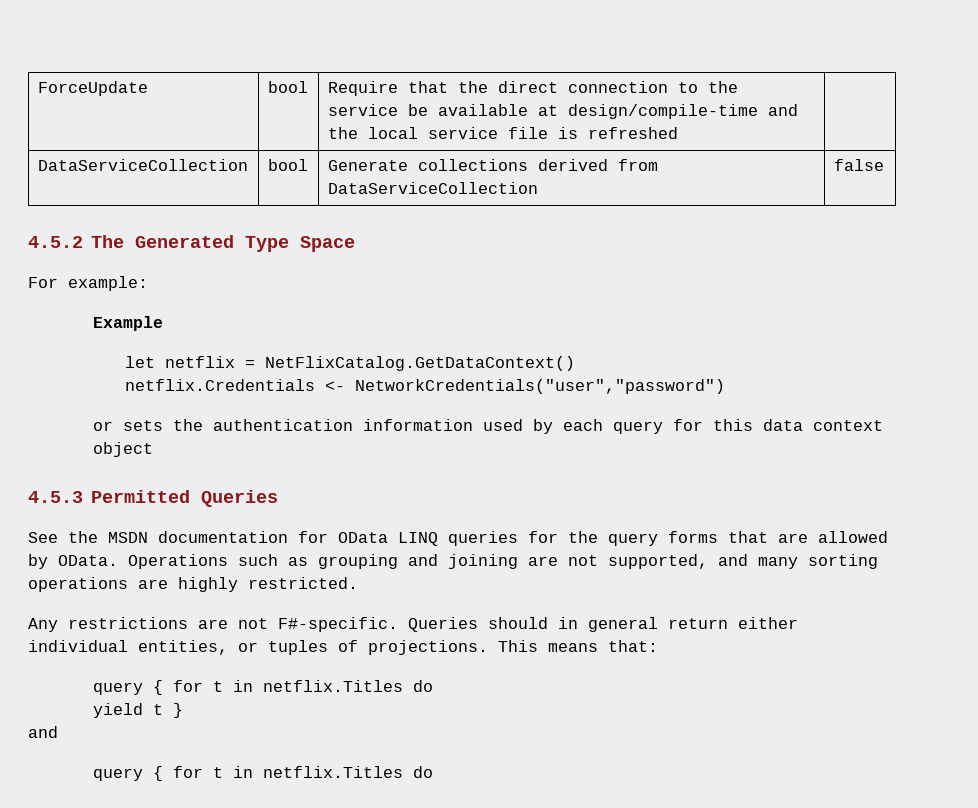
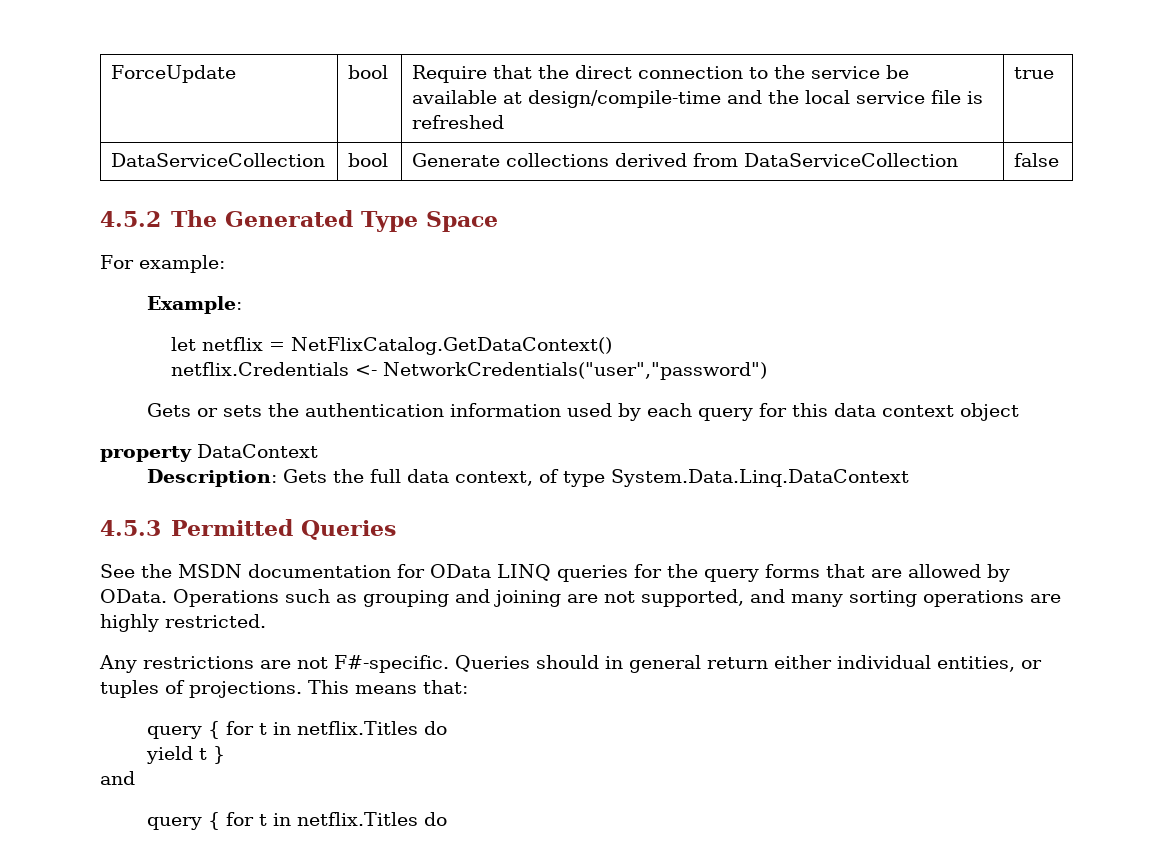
- ForceUpdate | bool | Require that the direct connection to the service be available at design/compile-time and the local service file is refreshed |
+ ForceUpdate | bool | Require that the direct connection to the service be available at design/compile-time and the local service file is refreshed | true
- Example
+ Example:
- or sets the authentication information used by each query for this data context object
+ Gets or sets the authentication information used by each query for this data context object
+ property DataContext
+ Description: Gets the full data context, of type System.Data.Linq.DataContext

